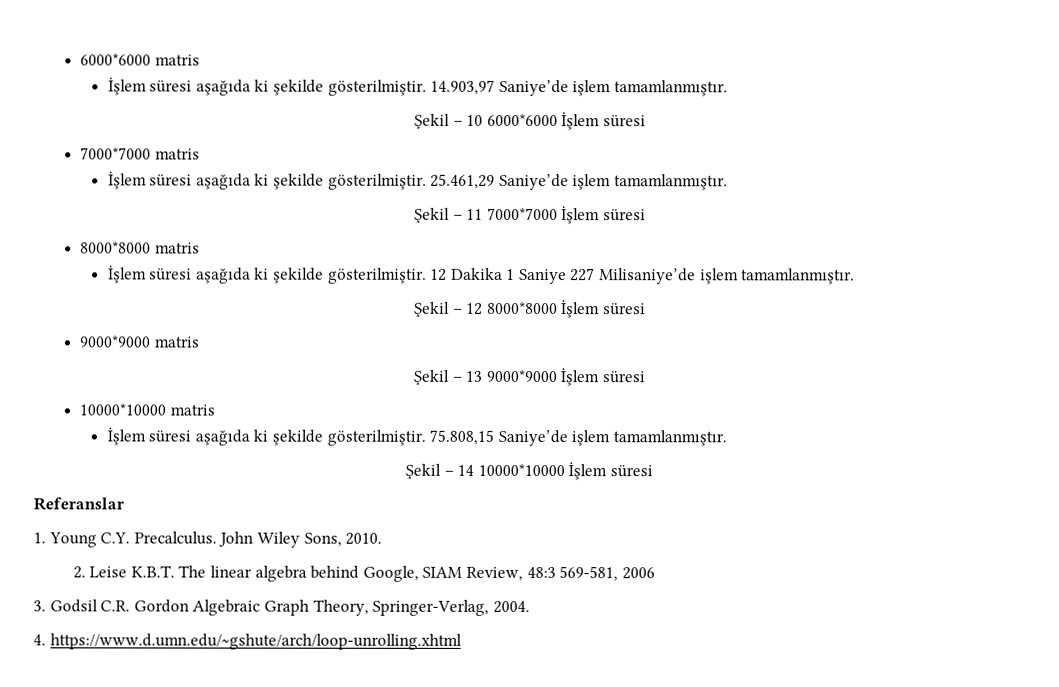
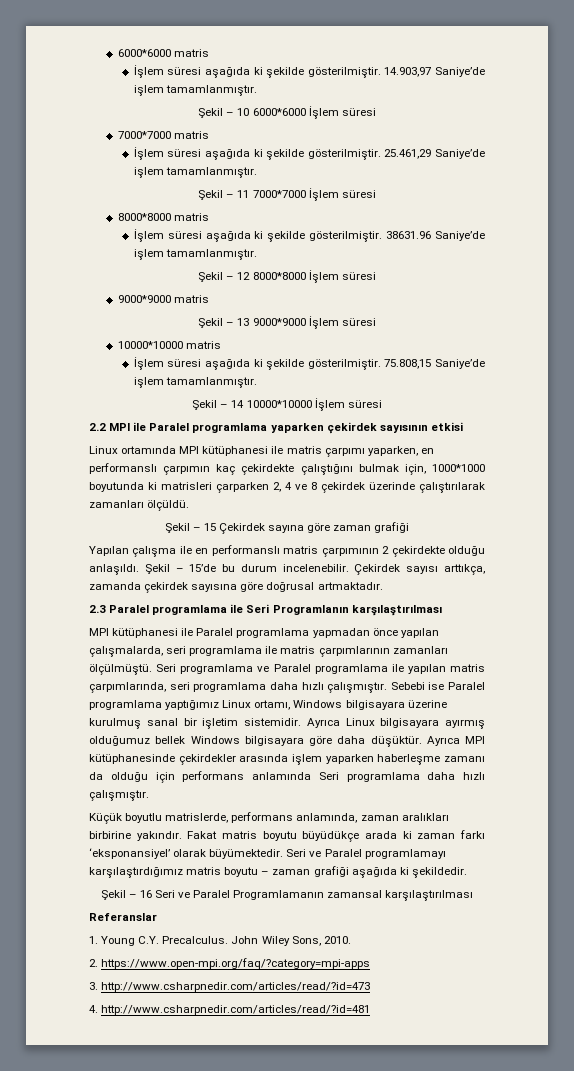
- 12 Dakika 1 Saniye 227 Milisaniye’de işlem tamamlanmıştır.
+ 38631.96 Saniye’de işlem tamamlanmıştır.
+ 2.2 MPI ile Paralel programlama yaparken çekirdek sayısının etkisi
+ Linux ortamında MPI kütüphanesi ile matris çarpımı yaparken, en performanslı çarpımın kaç çekirdekte çalıştığını bulmak için, 1000*1000 boyutunda ki matrisleri çarparken 2, 4 ve 8 çekirdek üzerinde çalıştırılarak zamanları ölçüldü.
+ Şekil – 15 Çekirdek sayına göre zaman grafiği
+ Yapılan çalışma ile en performanslı matris çarpımının 2 çekirdekte olduğu anlaşıldı. Şekil – 15’de bu durum incelenebilir. Çekirdek sayısı arttıkça, zamanda çekirdek sayısına göre doğrusal artmaktadır.
+ 2.3 Paralel programlama ile Seri Programlanın karşılaştırılması
+ MPI kütüphanesi ile Paralel programlama yapmadan önce yapılan çalışmalarda, seri programlama ile matris çarpımlarının zamanları ölçülmüştü. Seri programlama ve Paralel programlama ile yapılan matris çarpımlarında, seri programlama daha hızlı çalışmıştır. Sebebi ise Paralel programlama yaptığımız Linux ortamı, Windows bilgisayara üzerine kurulmuş sanal bir işletim sistemidir. Ayrıca Linux bilgisayara ayırmış olduğumuz bellek Windows bilgisayara göre daha düşüktür. Ayrıca MPI kütüphanesinde çekirdekler arasında işlem yaparken haberleşme zamanı da olduğu için performans anlamında Seri programlama daha hızlı çalışmıştır.
+ Küçük boyutlu matrislerde, performans anlamında, zaman aralıkları birbirine yakındır. Fakat matris boyutu büyüdükçe arada ki zaman farkı ‘eksponansiyel’ olarak büyümektedir. Seri ve Paralel programlamayı karşılaştırdığımız matris boyutu – zaman grafiği aşağıda ki şekildedir.
+ Şekil – 16 Seri ve Paralel Programlamanın zamansal karşılaştırılması
- 2. Leise K.B.T. The linear algebra behind Google, SIAM Review, 48:3 569-581, 2006
- 3. Godsil C.R. Gordon Algebraic Graph Theory, Springer-Verlag, 2004.
+ 2. https://www.open-mpi.org/faq/?category=mpi-apps
+ 3. http://www.csharpnedir.com/articles/read/?id=473
- 4. https://www.d.umn.edu/~gshute/arch/loop-unrolling.xhtml
+ 4. http://www.csharpnedir.com/articles/read/?id=481

